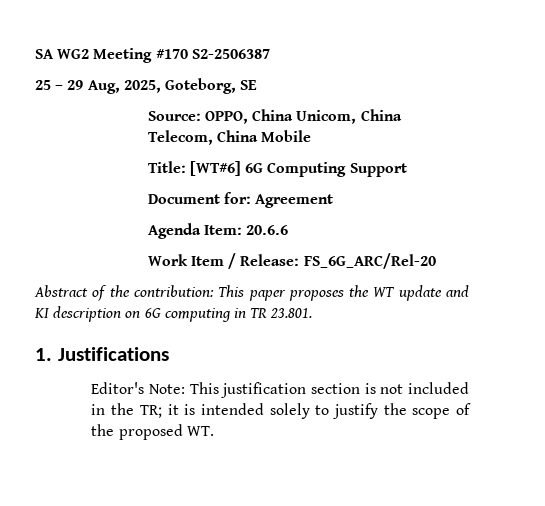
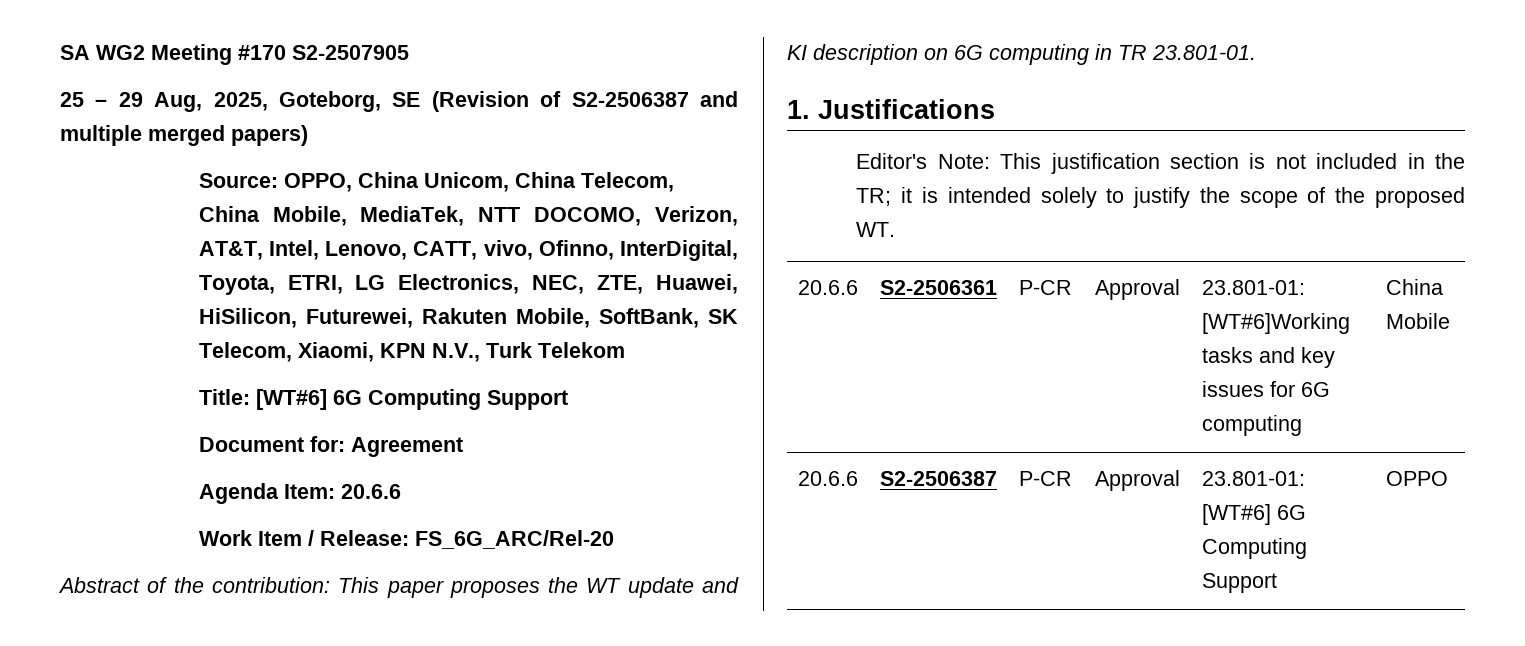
- SA WG2 Meeting #170 S2-2506387
+ SA WG2 Meeting #170 S2-2507905
- 25 – 29 Aug, 2025, Goteborg, SE
+ 25 – 29 Aug, 2025, Goteborg, SE (Revision of S2-2506387 and multiple merged papers)
- Source: OPPO, China Unicom, China Telecom, China Mobile
+ Source: OPPO, China Unicom, China Telecom, China Mobile, MediaTek, NTT DOCOMO, Verizon, AT&T, Intel, Lenovo, CATT, vivo, Ofinno, InterDigital, Toyota, ETRI, LG Electronics, NEC, ZTE, Huawei, HiSilicon, Futurewei, Rakuten Mobile, SoftBank, SK Telecom, Xiaomi, KPN N.V., Turk Telekom
- Abstract of the contribution: This paper proposes the WT update and KI description on 6G computing in TR 23.801.
+ Abstract of the contribution: This paper proposes the WT update and KI description on 6G computing in TR 23.801-01.
+ 20.6.6 | S2-2506361 | P-CR | Approval | 23.801-01: [WT#6]Working tasks and key issues for 6G computing | China Mobile
+ 20.6.6 | S2-2506387 | P-CR | Approval | 23.801-01: [WT#6] 6G Computing Support | OPPO

